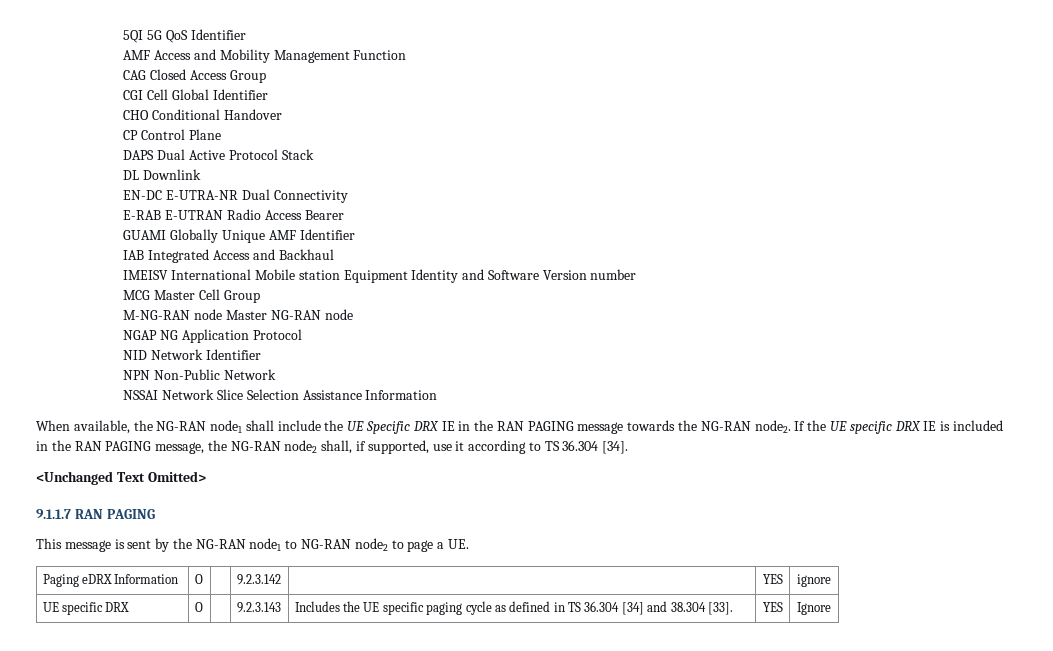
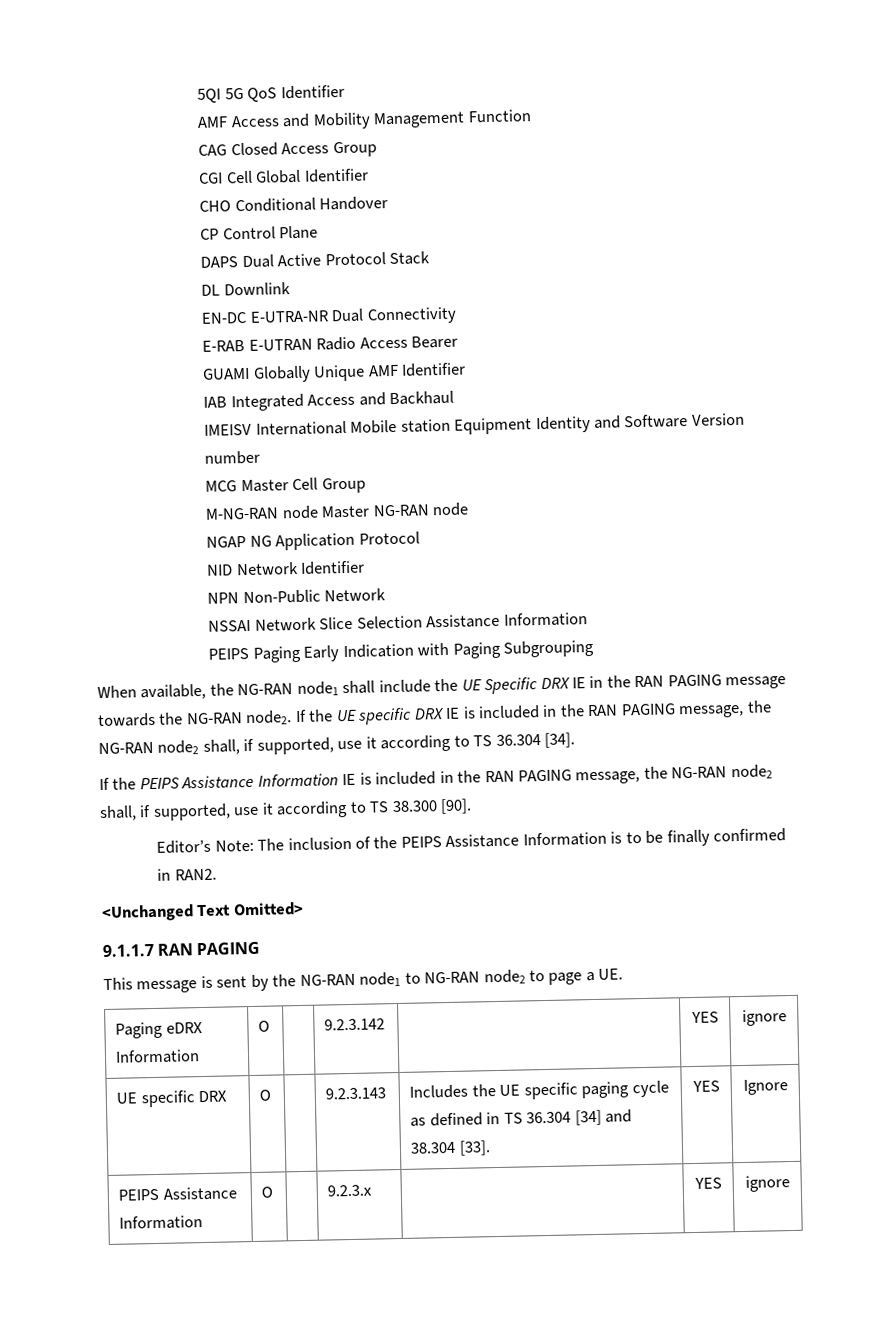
+ PEIPS Paging Early Indication with Paging Subgrouping
+ If the PEIPS Assistance Information IE is included in the RAN PAGING message, the NG-RAN node2 shall, if supported, use it according to TS 38.300 [90].
+ Editor’s Note: The inclusion of the PEIPS Assistance Information is to be finally confirmed in RAN2.
+ PEIPS Assistance Information | O | | 9.2.3.x | | YES | ignore

